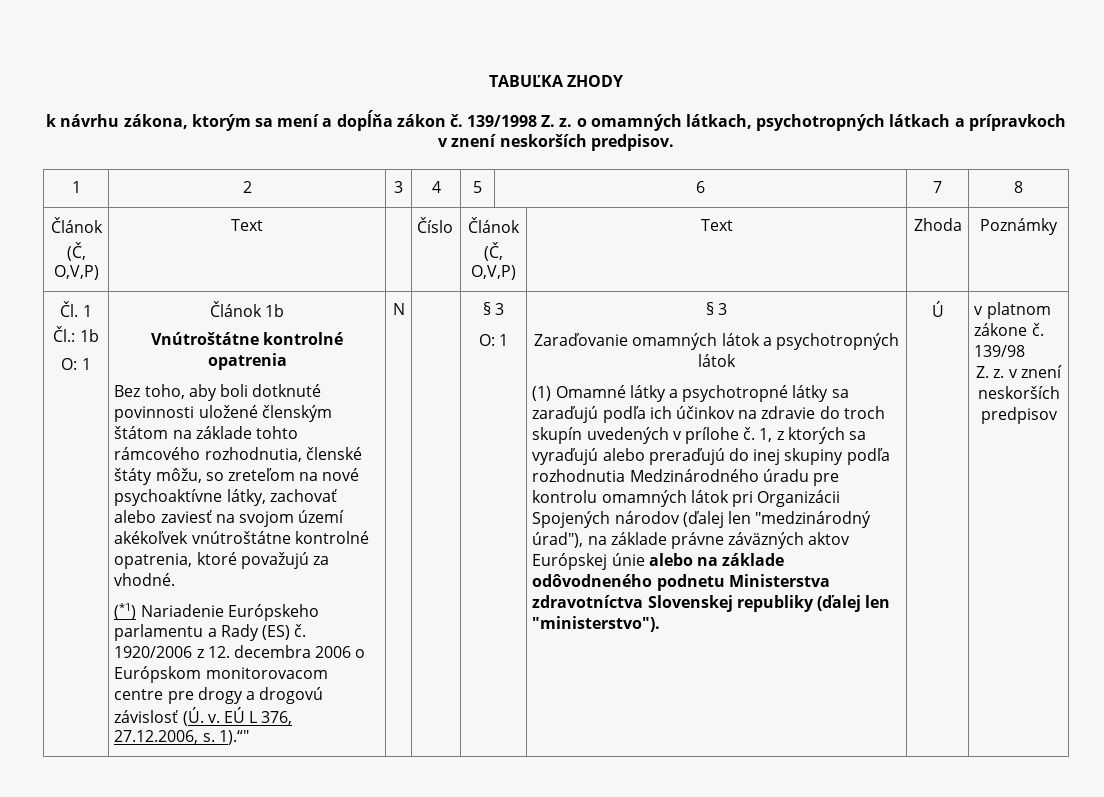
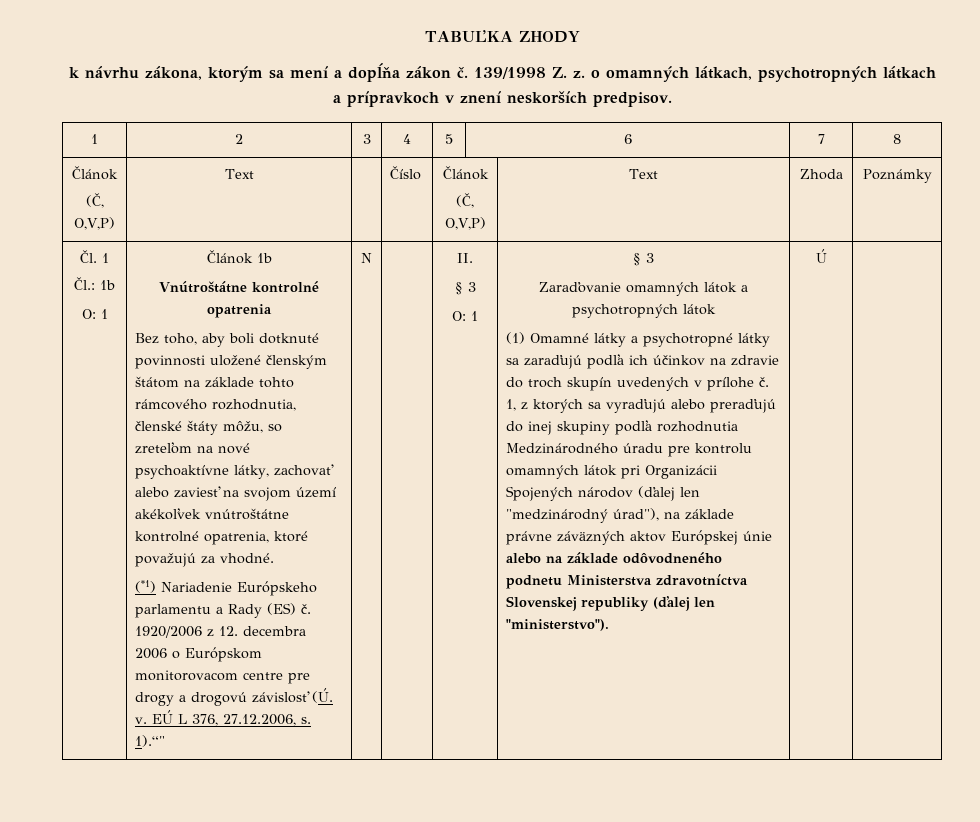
+ II.
- v platnom zákone č. 139/98
- Z. z. v znení neskorších predpisov

